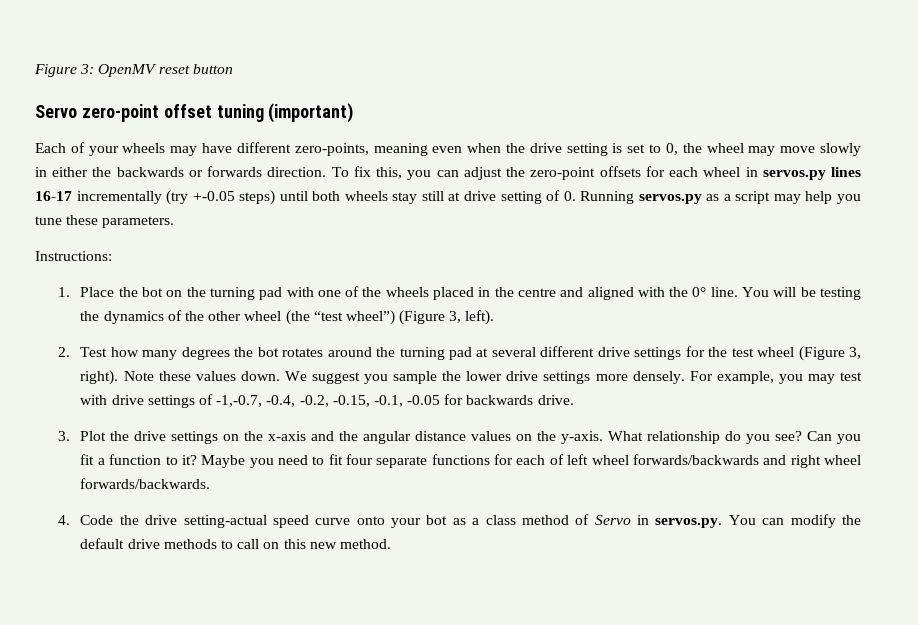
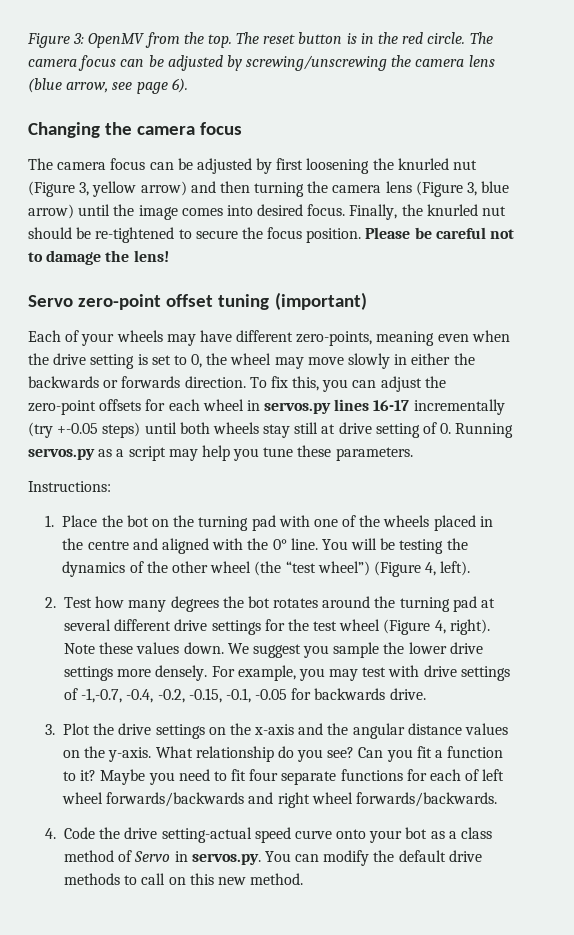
- Figure 3: OpenMV reset button
+ Figure 3: OpenMV from the top. The reset button is in the red circle. The camera focus can be adjusted by screwing/unscrewing the camera lens (blue arrow, see page 6).
+ Changing the camera focus
+ The camera focus can be adjusted by first loosening the knurled nut (Figure 3, yellow arrow) and then turning the camera lens (Figure 3, blue arrow) until the image comes into desired focus. Finally, the knurled nut should be re-tightened to secure the focus position. Please be careful not to damage the lens!
- You will be testing the dynamics of the other wheel (the “test wheel”) (Figure 3, left).
+ You will be testing the dynamics of the other wheel (the “test wheel”) (Figure 4, left).
- 2. Test how many degrees the bot rotates around the turning pad at several different drive settings for the test wheel (Figure 3, right).
+ 2. Test how many degrees the bot rotates around the turning pad at several different drive settings for the test wheel (Figure 4, right).

